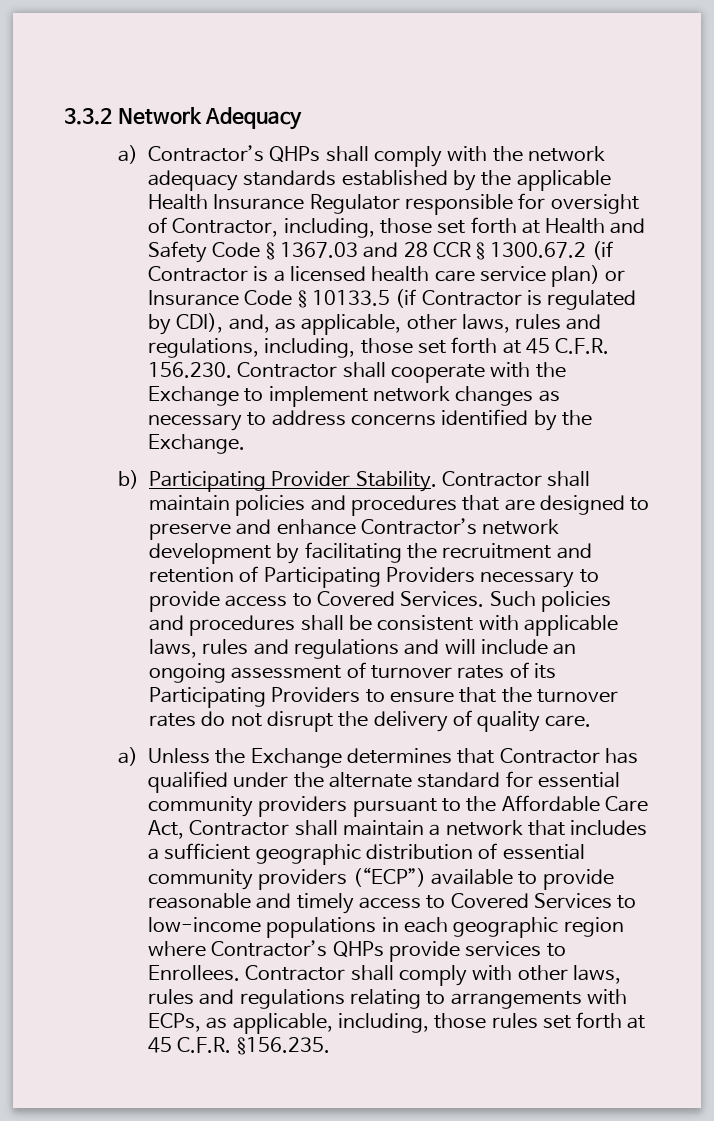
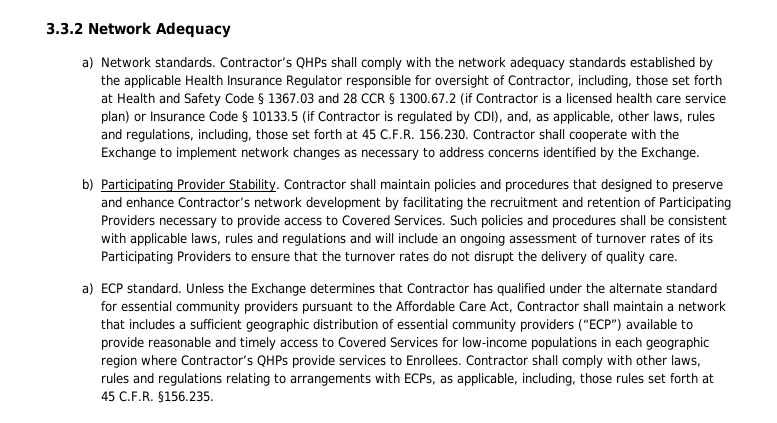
- a) Contractor’s QHPs shall comply with the network adequacy standards established by the applicable Health Insurance Regulator responsible for oversight of Contractor, including, those set forth at Health and Safety Code § 1367.03 and 28 CCR § 1300.67.2 (if Contractor is a licensed health care service plan) or Insurance Code § 10133.5 (if Contractor is regulated by CDI), and, as applicable, other laws, rules and regulations, including, those set forth at 45 C.F.R. 156.230. Contractor shall cooperate with the Exchange to implement network changes as necessary to address concerns identified by the Exchange.
+ a) Network standards. Contractor’s QHPs shall comply with the network adequacy standards established by the applicable Health Insurance Regulator responsible for oversight of Contractor, including, those set forth at Health and Safety Code § 1367.03 and 28 CCR § 1300.67.2 (if Contractor is a licensed health care service plan) or Insurance Code § 10133.5 (if Contractor is regulated by CDI), and, as applicable, other laws, rules and regulations, including, those set forth at 45 C.F.R. 156.230. Contractor shall cooperate with the Exchange to implement network changes as necessary to address concerns identified by the Exchange.
- Contractor shall maintain policies and procedures that are designed to preserve and enhance Contractor’s network development by facilitating the recruitment and retention of Participating Providers necessary to provide access to Covered Services.
+ Contractor shall maintain policies and procedures that designed to preserve and enhance Contractor’s network development by facilitating the recruitment and retention of Participating Providers necessary to provide access to Covered Services.
- a) Unless the Exchange determines that Contractor has qualified under the alternate standard for essential community providers pursuant to the Affordable Care Act, Contractor shall maintain a network that includes a sufficient geographic distribution of essential community providers (“ECP”) available to provide reasonable and timely access to Covered Services to low-income populations in each geographic region where Contractor’s QHPs provide services to Enrollees.
+ a) ECP standard. Unless the Exchange determines that Contractor has qualified under the alternate standard for essential community providers pursuant to the Affordable Care Act, Contractor shall maintain a network that includes a sufficient geographic distribution of essential community providers (“ECP”) available to provide reasonable and timely access to Covered Services for low-income populations in each geographic region where Contractor’s QHPs provide services to Enrollees.

